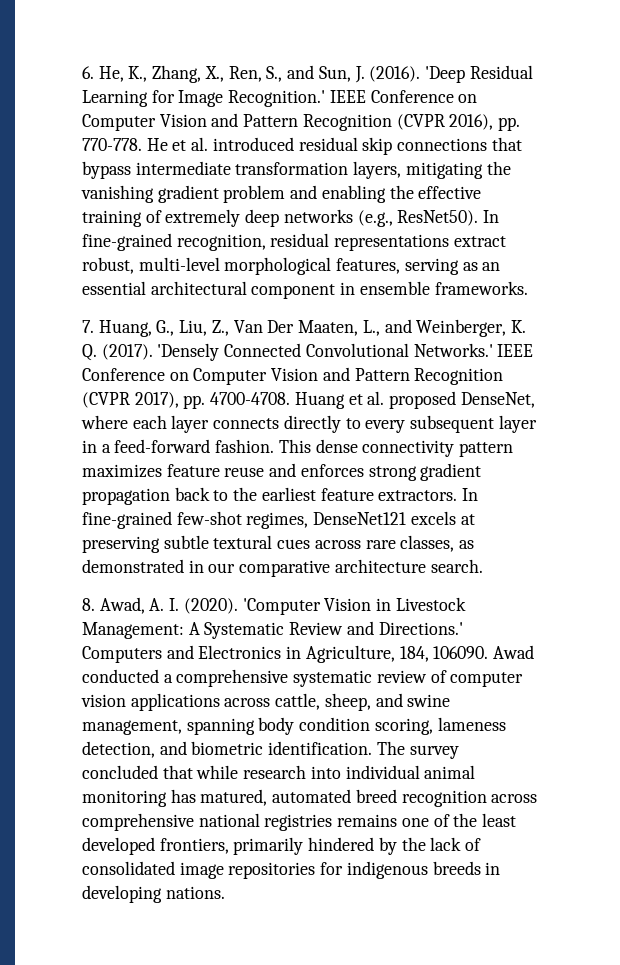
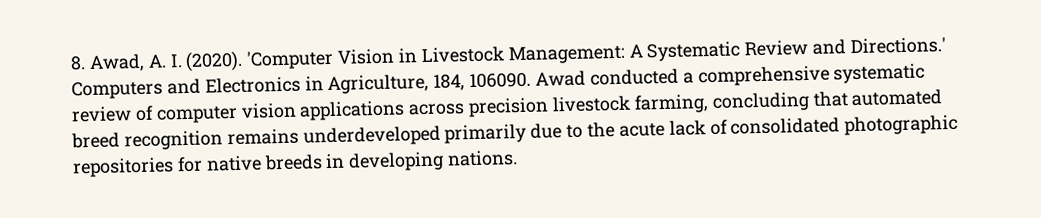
- 6. He, K., Zhang, X., Ren, S., and Sun, J. (2016). 'Deep Residual Learning for Image Recognition.' IEEE Conference on Computer Vision and Pattern Recognition (CVPR 2016), pp. 770-778. He et al. introduced residual skip connections that bypass intermediate transformation layers, mitigating the vanishing gradient problem and enabling the effective training of extremely deep networks (e.g., ResNet50). In fine-grained recognition, residual representations extract robust, multi-level morphological features, serving as an essential architectural component in ensemble frameworks.
- 7. Huang, G., Liu, Z., Van Der Maaten, L., and Weinberger, K. Q. (2017). 'Densely Connected Convolutional Networks.' IEEE Conference on Computer Vision and Pattern Recognition (CVPR 2017), pp. 4700-4708. Huang et al. proposed DenseNet, where each layer connects directly to every subsequent layer in a feed-forward fashion. This dense connectivity pattern maximizes feature reuse and enforces strong gradient propagation back to the earliest feature extractors. In fine-grained few-shot regimes, DenseNet121 excels at preserving subtle textural cues across rare classes, as demonstrated in our comparative architecture search.
- Awad conducted a comprehensive systematic review of computer vision applications across cattle, sheep, and swine management, spanning body condition scoring, lameness detection, and biometric identification. The survey concluded that while research into individual animal monitoring has matured, automated breed recognition across comprehensive national registries remains one of the least developed frontiers, primarily hindered by the lack of consolidated image repositories for indigenous breeds in developing nations.
+ Awad conducted a comprehensive systematic review of computer vision applications across precision livestock farming, concluding that automated breed recognition remains underdeveloped primarily due to the acute lack of consolidated photographic repositories for native breeds in developing nations.

